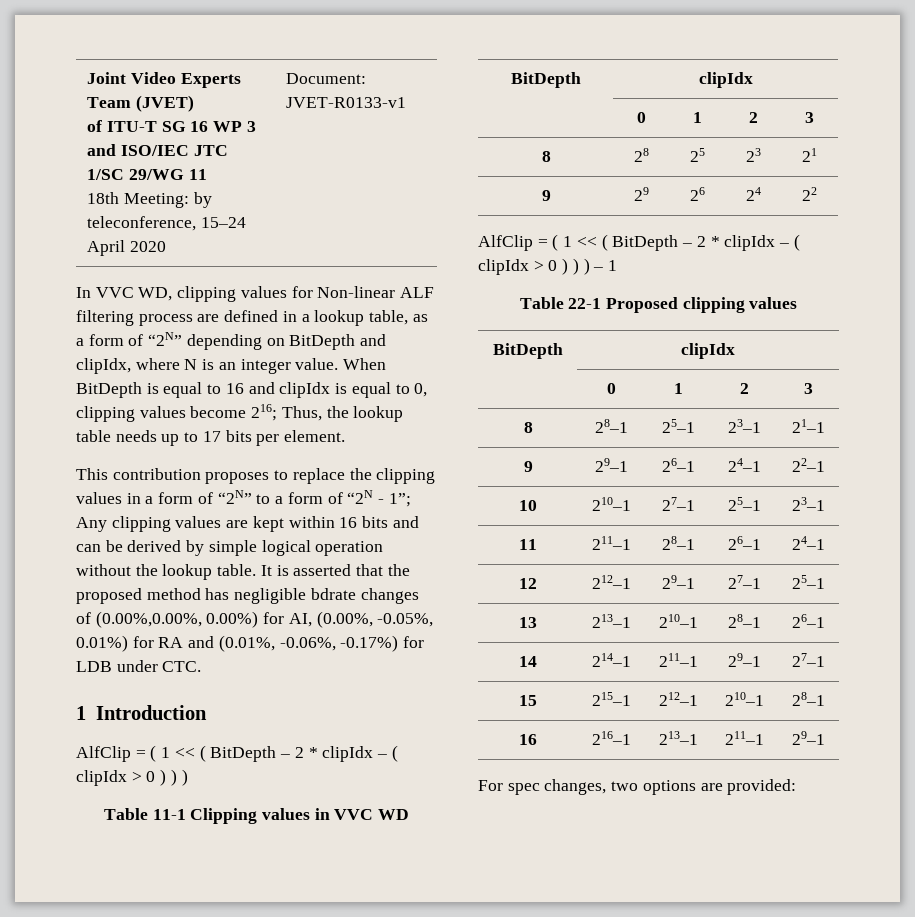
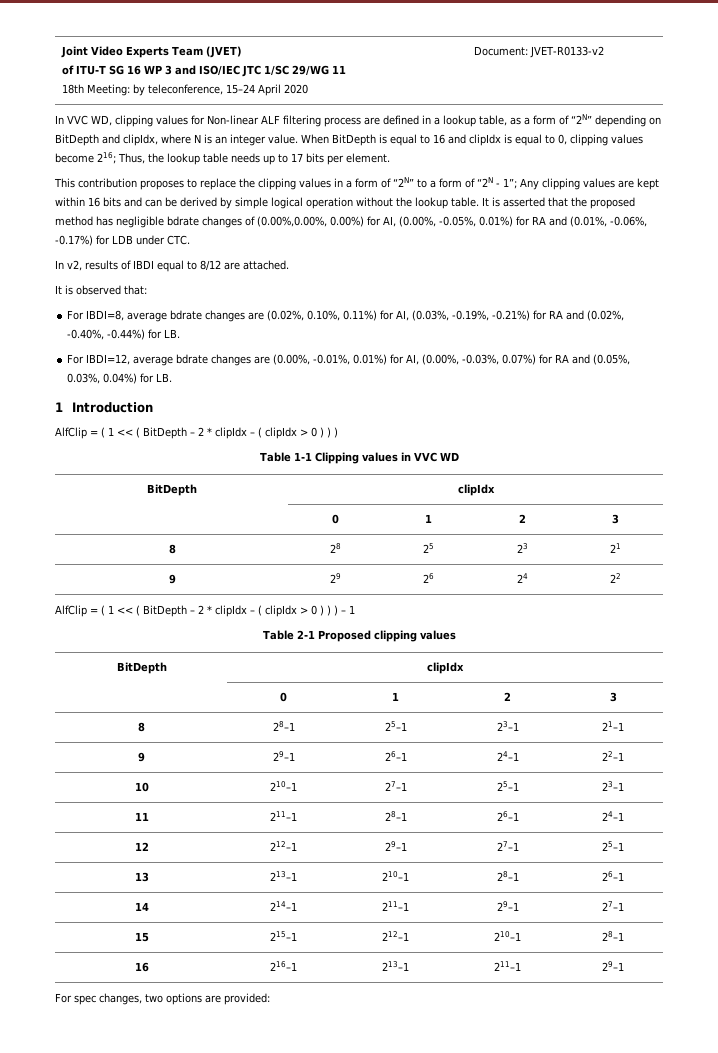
  Joint Video Experts Team (JVET)
  of ITU-T SG 16 WP 3 and ISO/IEC JTC 1/SC 29/WG 11
- 18th Meeting: by teleconference, 15–24 April 2020 | Document: JVET-R0133-v1
+ 18th Meeting: by teleconference, 15–24 April 2020 | Document: JVET-R0133-v2
+ In v2, results of IBDI equal to 8/12 are attached.
+ It is observed that:
+ For IBDI=8, average bdrate changes are (0.02%, 0.10%, 0.11%) for AI, (0.03%, -0.19%, -0.21%) for RA and (0.02%, -0.40%, -0.44%) for LB.
+ For IBDI=12, average bdrate changes are (0.00%, -0.01%, 0.01%) for AI, (0.00%, -0.03%, 0.07%) for RA and (0.05%, 0.03%, 0.04%) for LB.
- Table 11-1 Clipping values in VVC WD
+ Table 1-1 Clipping values in VVC WD
- Table 22-1 Proposed clipping values
+ Table 2-1 Proposed clipping values

